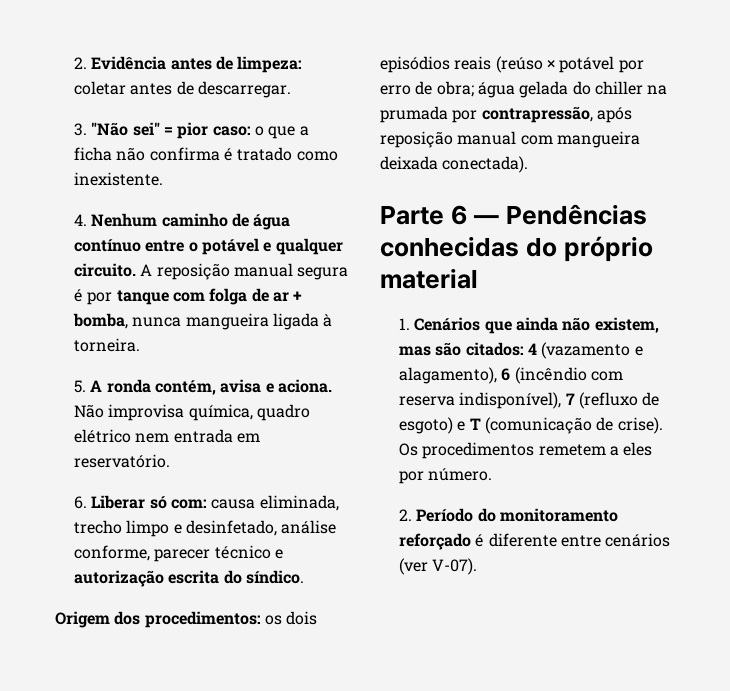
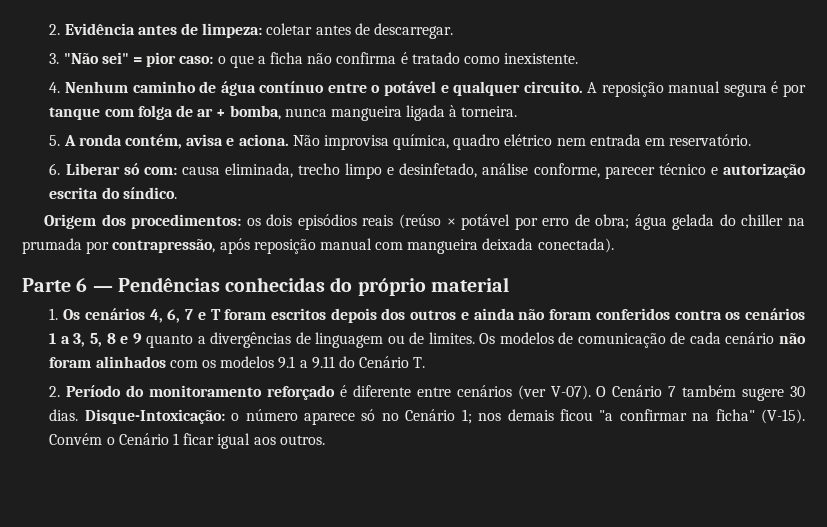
- 1. Cenários que ainda não existem, mas são citados: 4 (vazamento e alagamento), 6 (incêndio com reserva indisponível), 7 (refluxo de esgoto) e T (comunicação de crise). Os procedimentos remetem a eles por número.
+ 1. Os cenários 4, 6, 7 e T foram escritos depois dos outros e ainda não foram conferidos contra os cenários 1 a 3, 5, 8 e 9 quanto a divergências de linguagem ou de limites. Os modelos de comunicação de cada cenário não foram alinhados com os modelos 9.1 a 9.11 do Cenário T.
+ O Cenário 7 também sugere 30 dias. Disque-Intoxicação: o número aparece só no Cenário 1; nos demais ficou "a confirmar na ficha" (V-15). Convém o Cenário 1 ficar igual aos outros.

